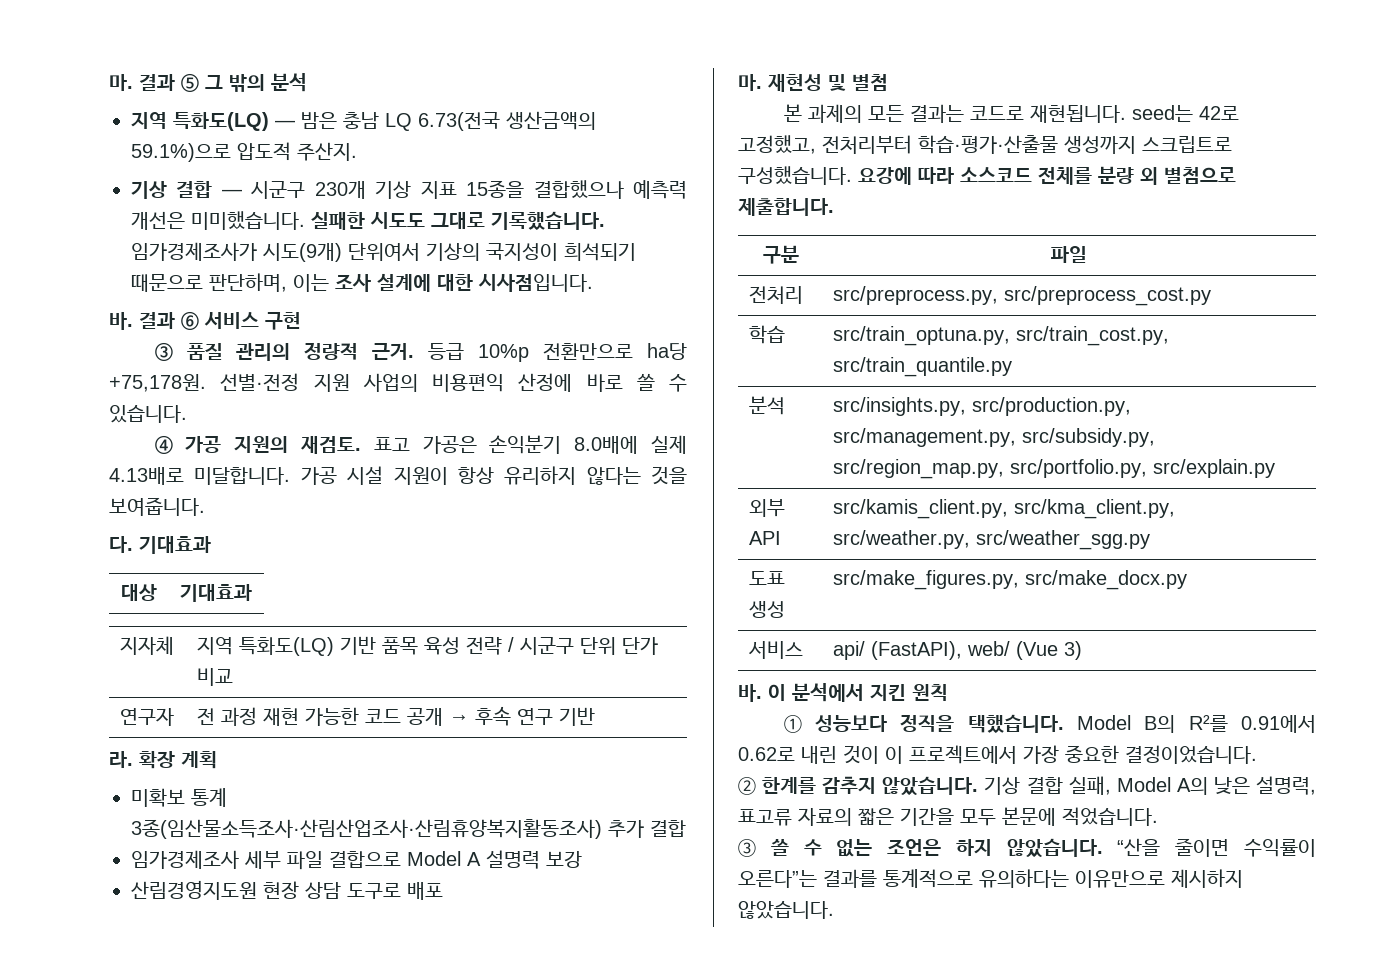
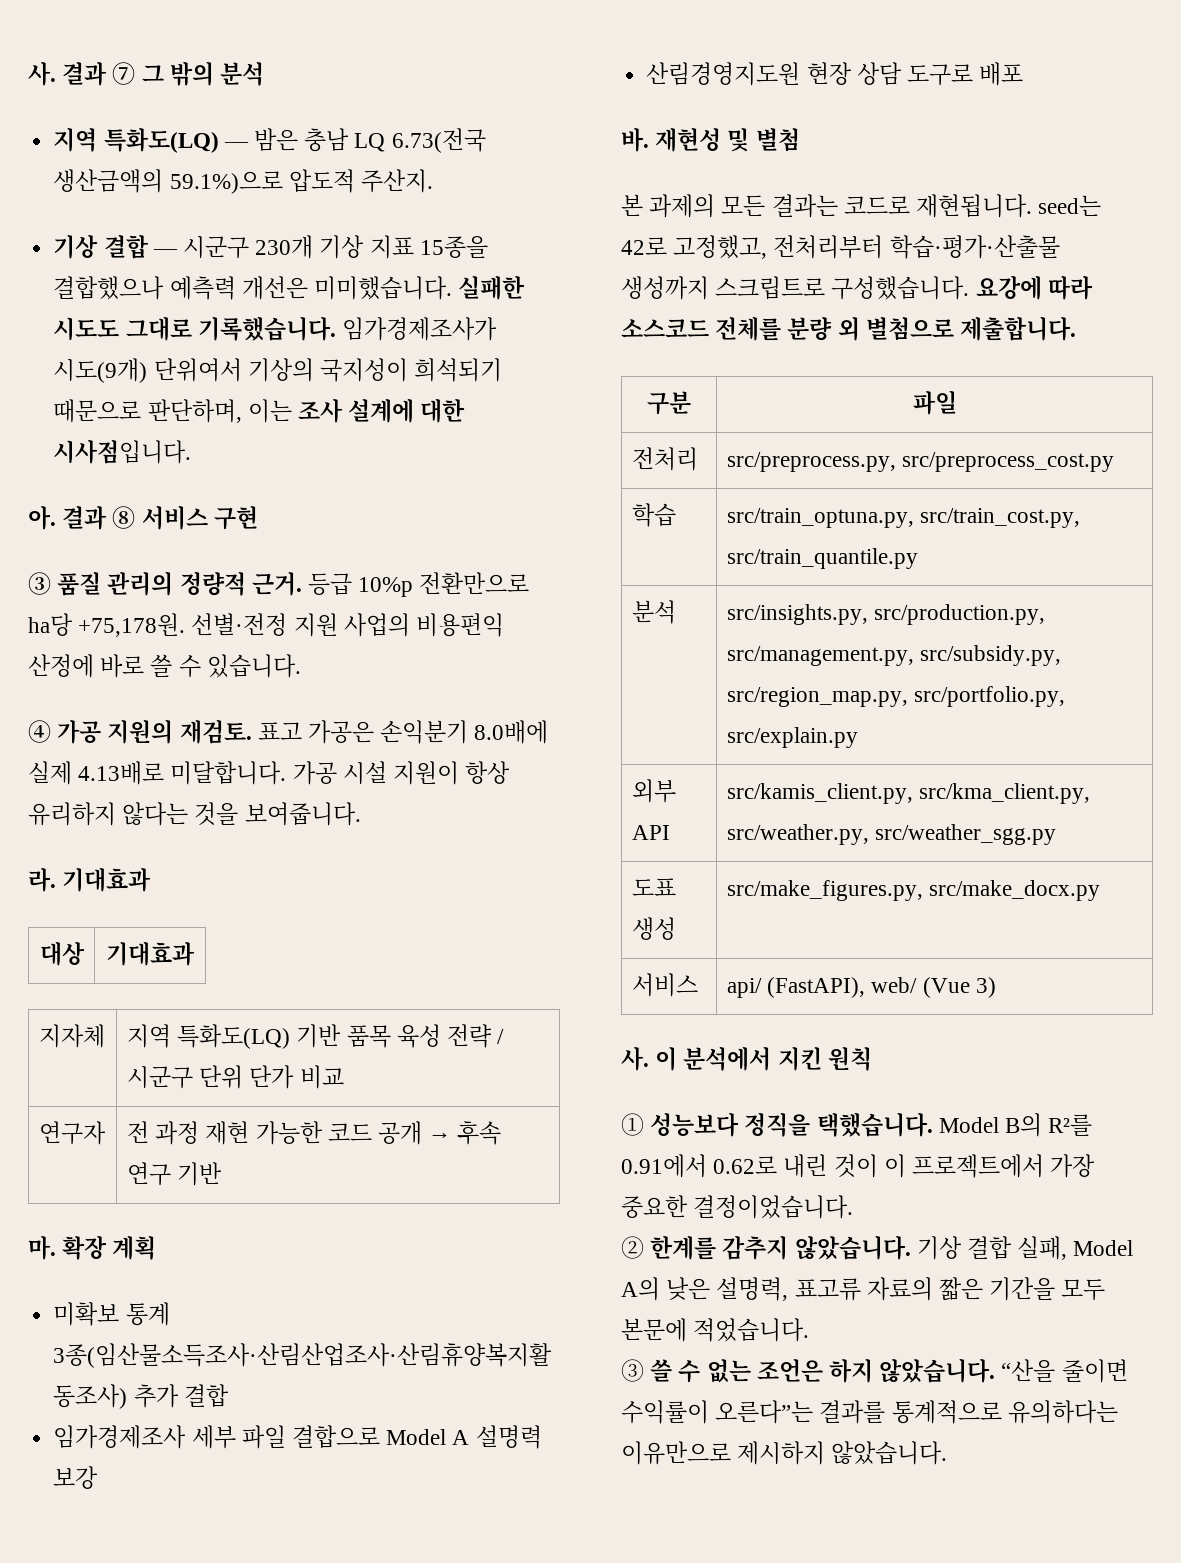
- 마. 결과 ⑤ 그 밖의 분석
+ 사. 결과 ⑦ 그 밖의 분석
- 바. 결과 ⑥ 서비스 구현
+ 아. 결과 ⑧ 서비스 구현
- 다.
+ 라.
- 라.
+ 마.
  산림경영지도원 현장 상담 도구로 배포
- 마.
+ 바.
  서비스 | api/ (FastAPI), web/ (Vue 3)
- 바.
+ 사.

